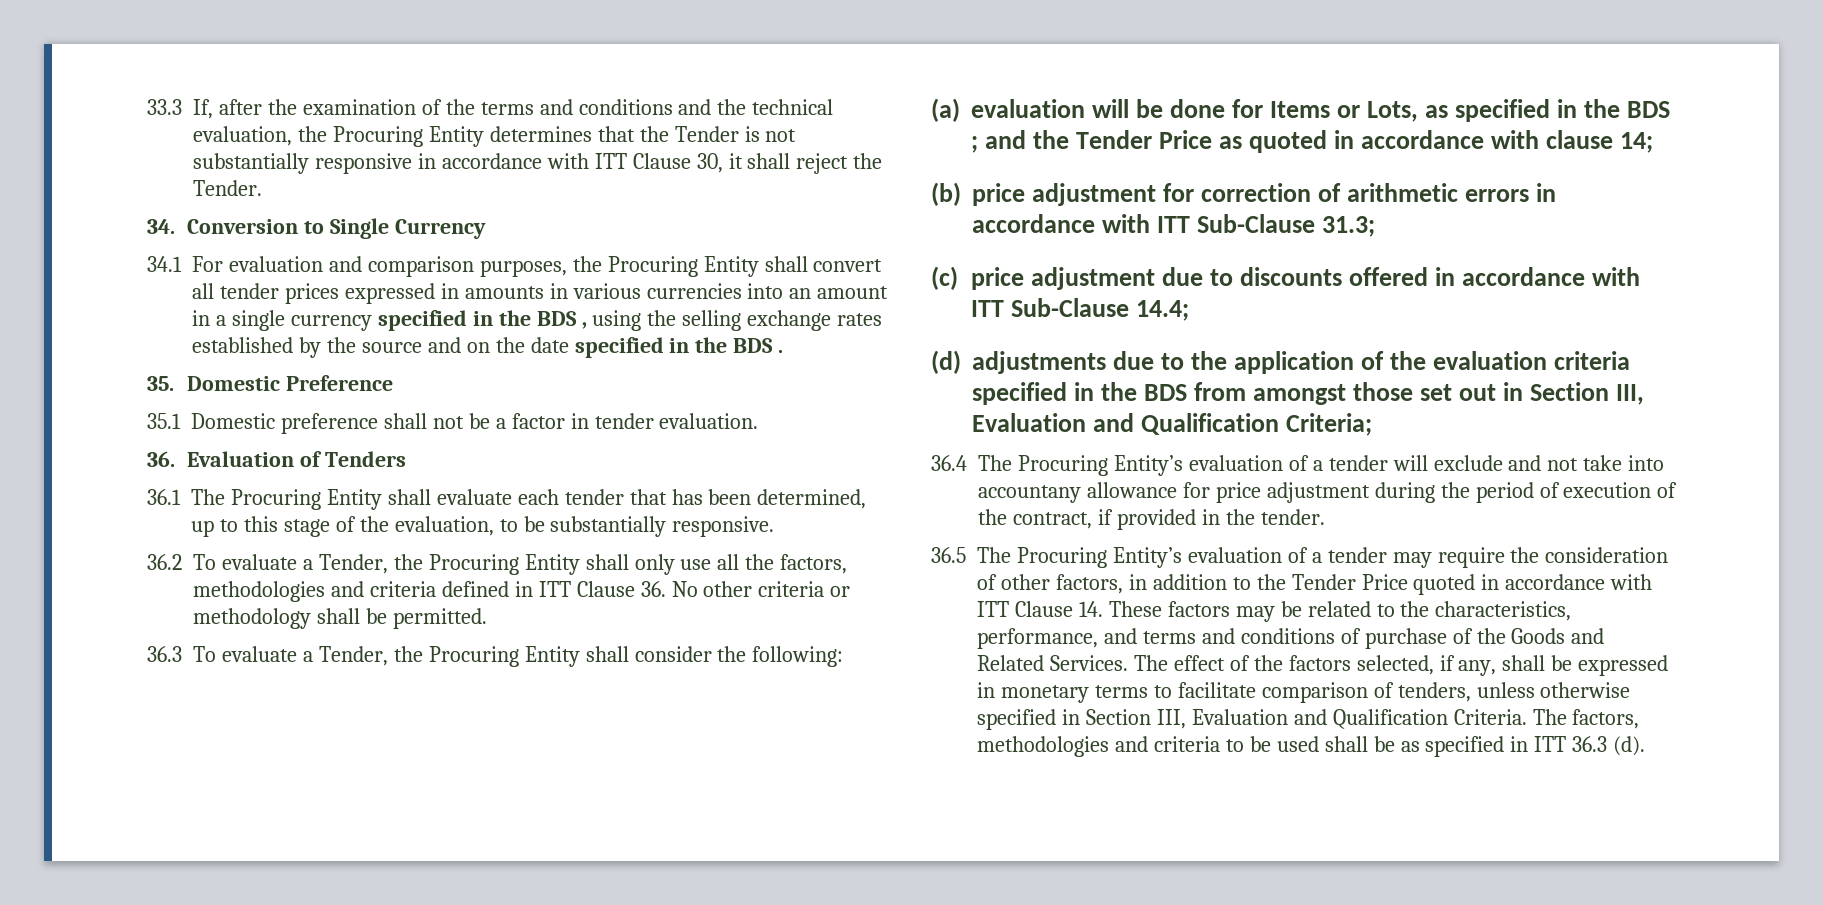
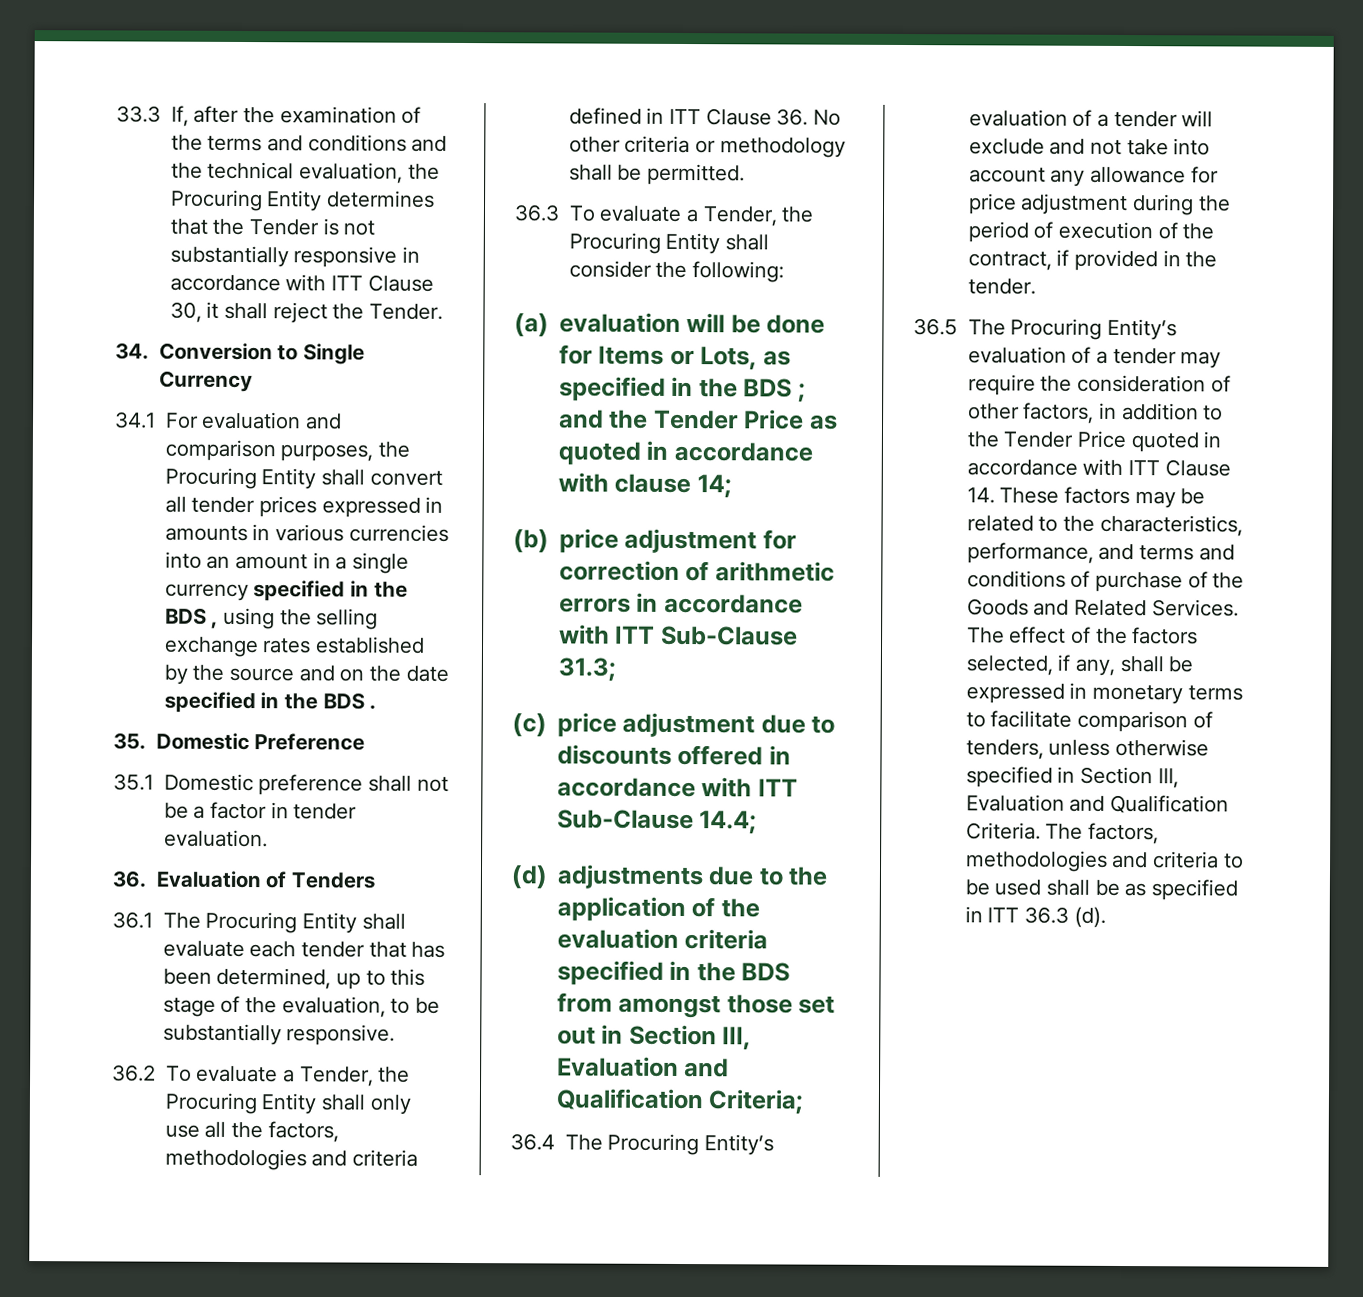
- 36.4 The Procuring Entity’s evaluation of a tender will exclude and not take into accountany allowance for price adjustment during the period of execution of the contract, if provided in the tender.
+ 36.4 The Procuring Entity’s evaluation of a tender will exclude and not take into account any allowance for price adjustment during the period of execution of the contract, if provided in the tender.

